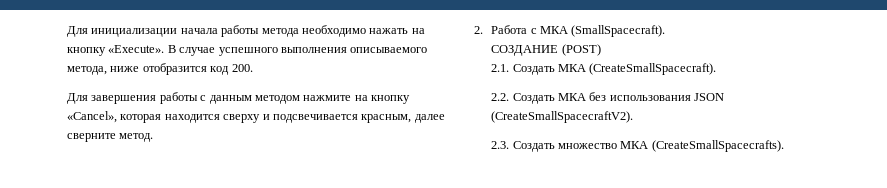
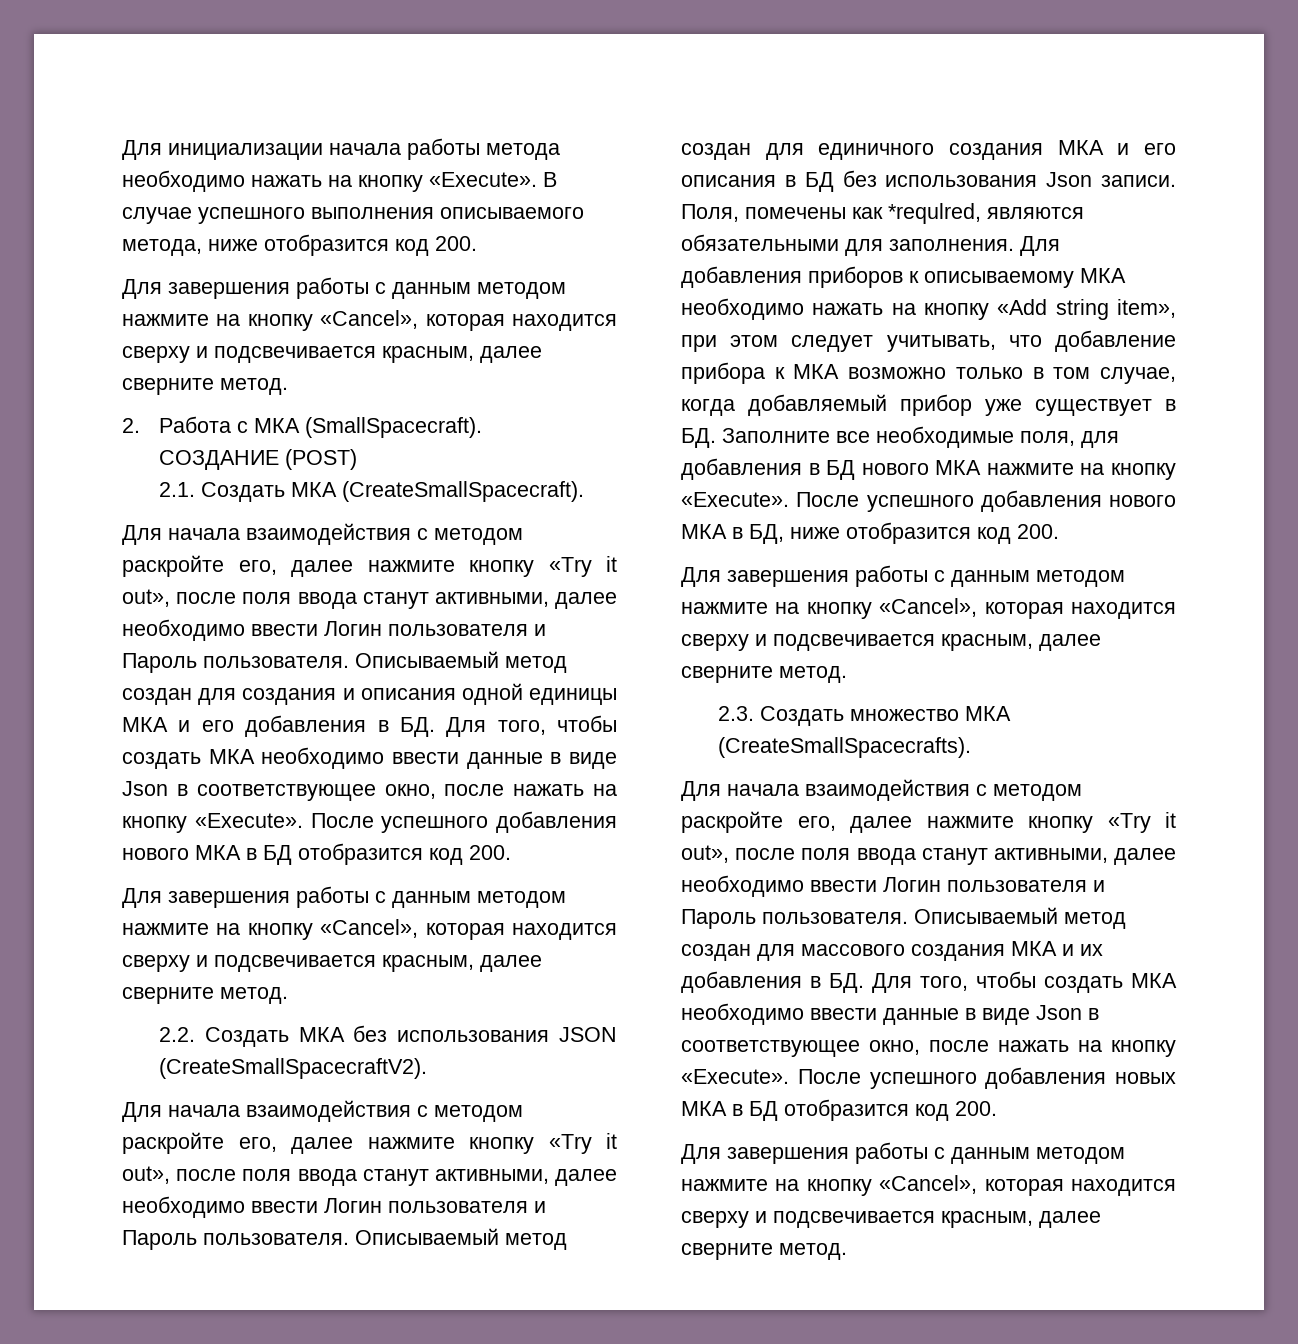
+ Для начала взаимодействия с методом раскройте его, далее нажмите кнопку «Try it out», после поля ввода станут активными, далее необходимо ввести Логин пользователя и Пароль пользователя. Описываемый метод создан для создания и описания одной единицы МКА и его добавления в БД. Для того, чтобы создать МКА необходимо ввести данные в виде Json в соответствующее окно, после нажать на кнопку «Execute». После успешного добавления нового МКА в БД отобразится код 200.
+ Для завершения работы с данным методом нажмите на кнопку «Cancel», которая находится сверху и подсвечивается красным, далее сверните метод.
+ Для начала взаимодействия с методом раскройте его, далее нажмите кнопку «Try it out», после поля ввода станут активными, далее необходимо ввести Логин пользователя и Пароль пользователя. Описываемый метод создан для единичного создания МКА и его описания в БД без использования Json записи. Поля, помечены как *requlred, являются обязательными для заполнения. Для добавления приборов к описываемому МКА необходимо нажать на кнопку «Add string item», при этом следует учитывать, что добавление прибора к МКА возможно только в том случае, когда добавляемый прибор уже существует в БД. Заполните все необходимые поля, для добавления в БД нового МКА нажмите на кнопку «Execute». После успешного добавления нового МКА в БД, ниже отобразится код 200.
+ Для завершения работы с данным методом нажмите на кнопку «Cancel», которая находится сверху и подсвечивается красным, далее сверните метод.
+ Для начала взаимодействия с методом раскройте его, далее нажмите кнопку «Try it out», после поля ввода станут активными, далее необходимо ввести Логин пользователя и Пароль пользователя. Описываемый метод создан для массового создания МКА и их добавления в БД. Для того, чтобы создать МКА необходимо ввести данные в виде Json в соответствующее окно, после нажать на кнопку «Execute». После успешного добавления новых МКА в БД отобразится код 200.
+ Для завершения работы с данным методом нажмите на кнопку «Cancel», которая находится сверху и подсвечивается красным, далее сверните метод.

